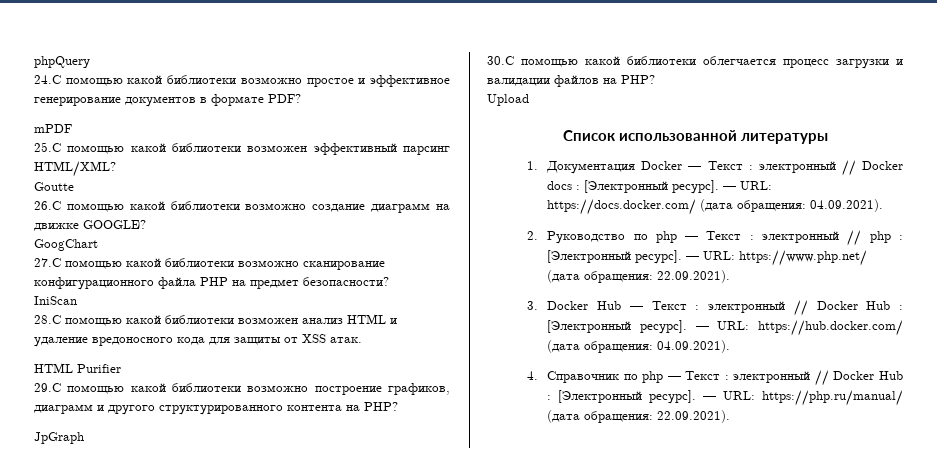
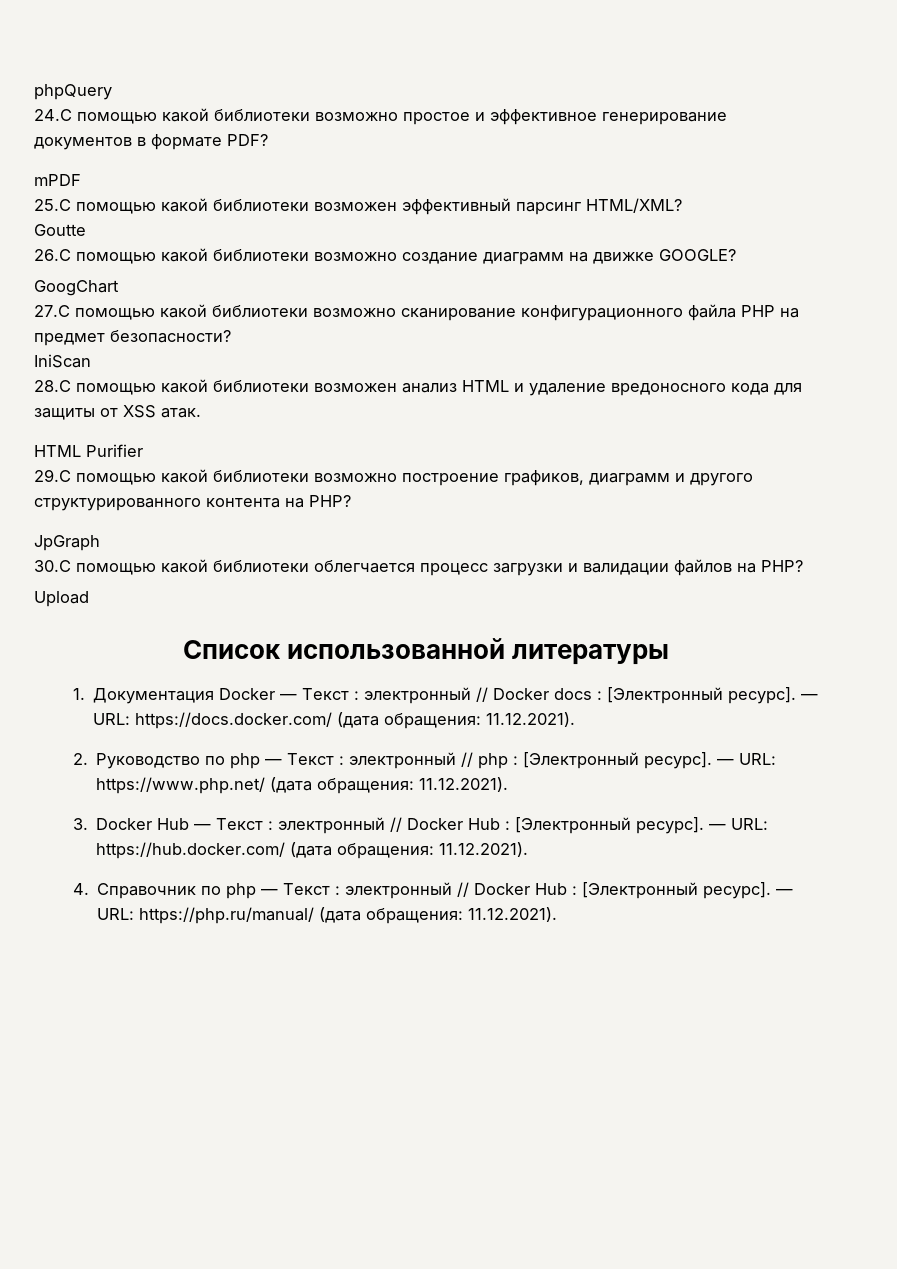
- — URL: https://docs.docker.com/ (дата обращения: 04.09.2021).
+ — URL: https://docs.docker.com/ (дата обращения: 11.12.2021).
- — URL: https://www.php.net/ (дата обращения: 22.09.2021).
+ — URL: https://www.php.net/ (дата обращения: 11.12.2021).
- — URL: https://hub.docker.com/ (дата обращения: 04.09.2021).
+ — URL: https://hub.docker.com/ (дата обращения: 11.12.2021).
- — URL: https://php.ru/manual/ (дата обращения: 22.09.2021).
+ — URL: https://php.ru/manual/ (дата обращения: 11.12.2021).

